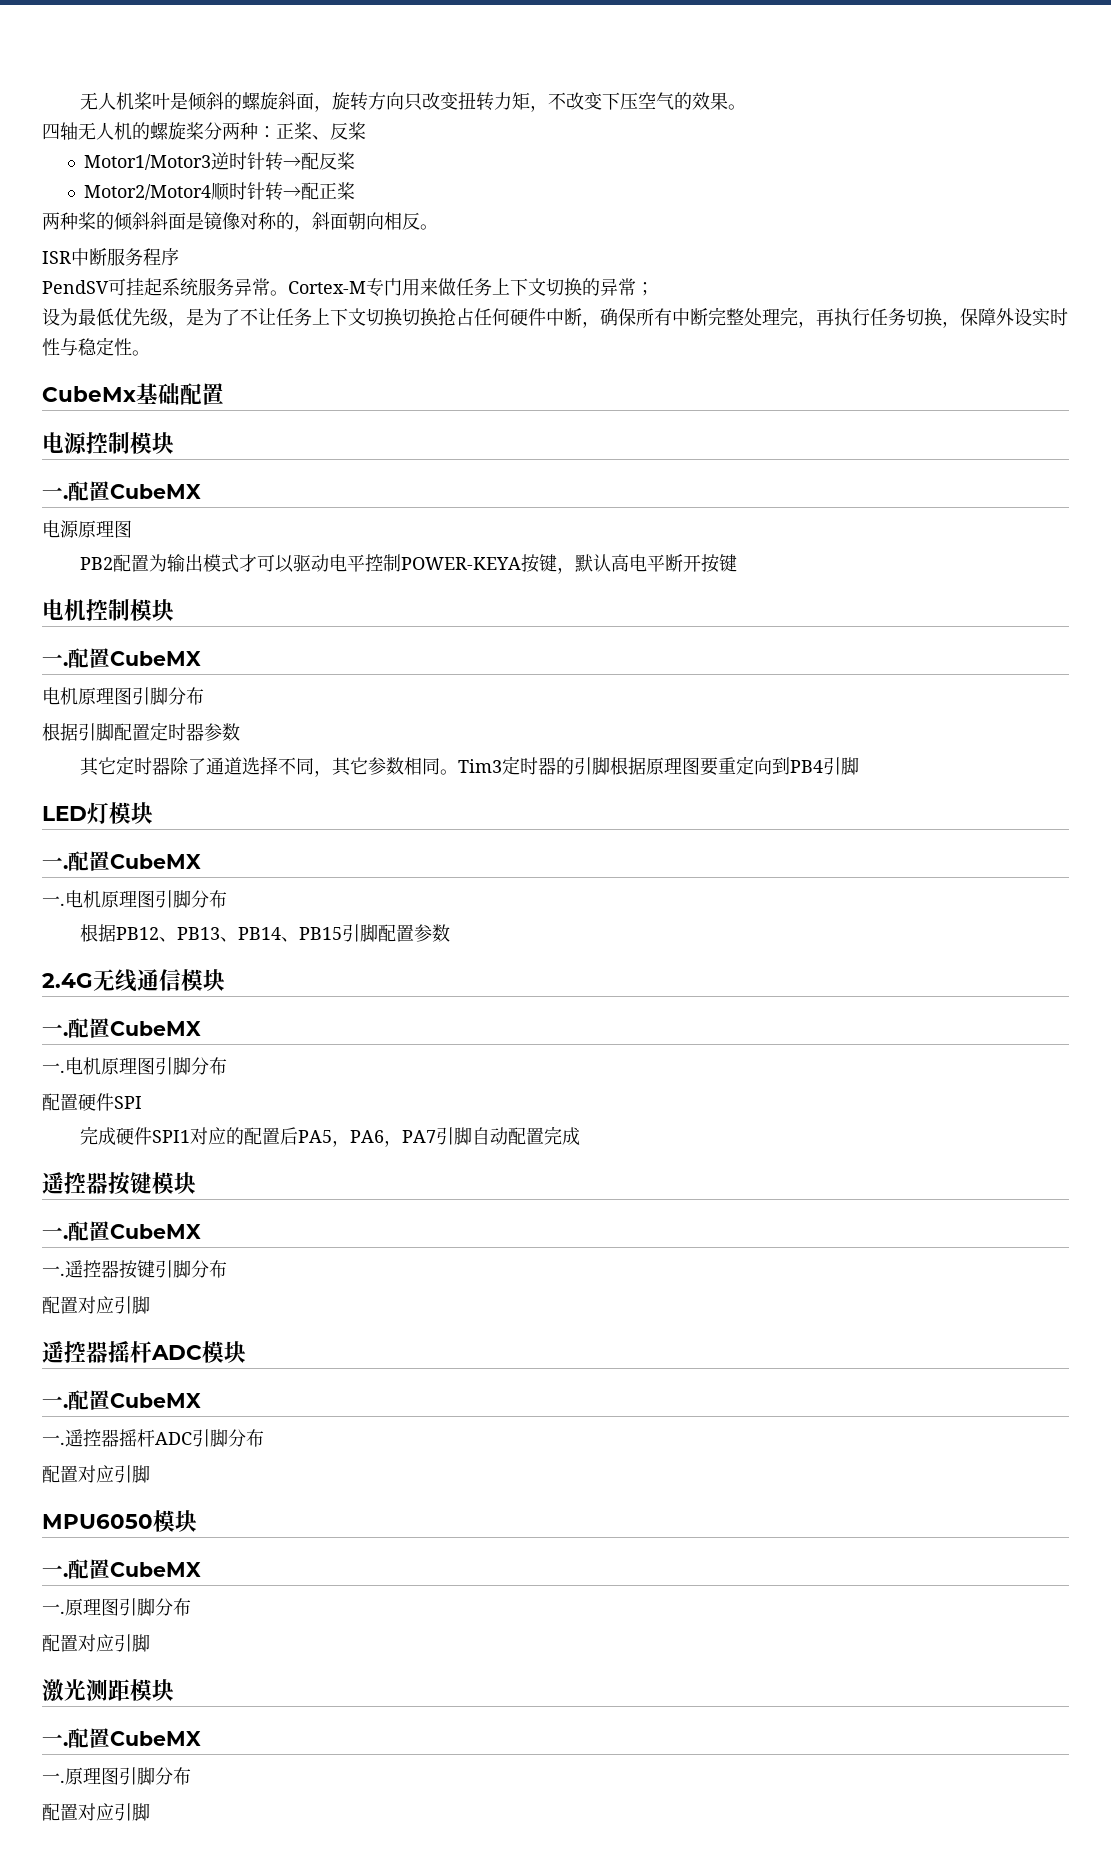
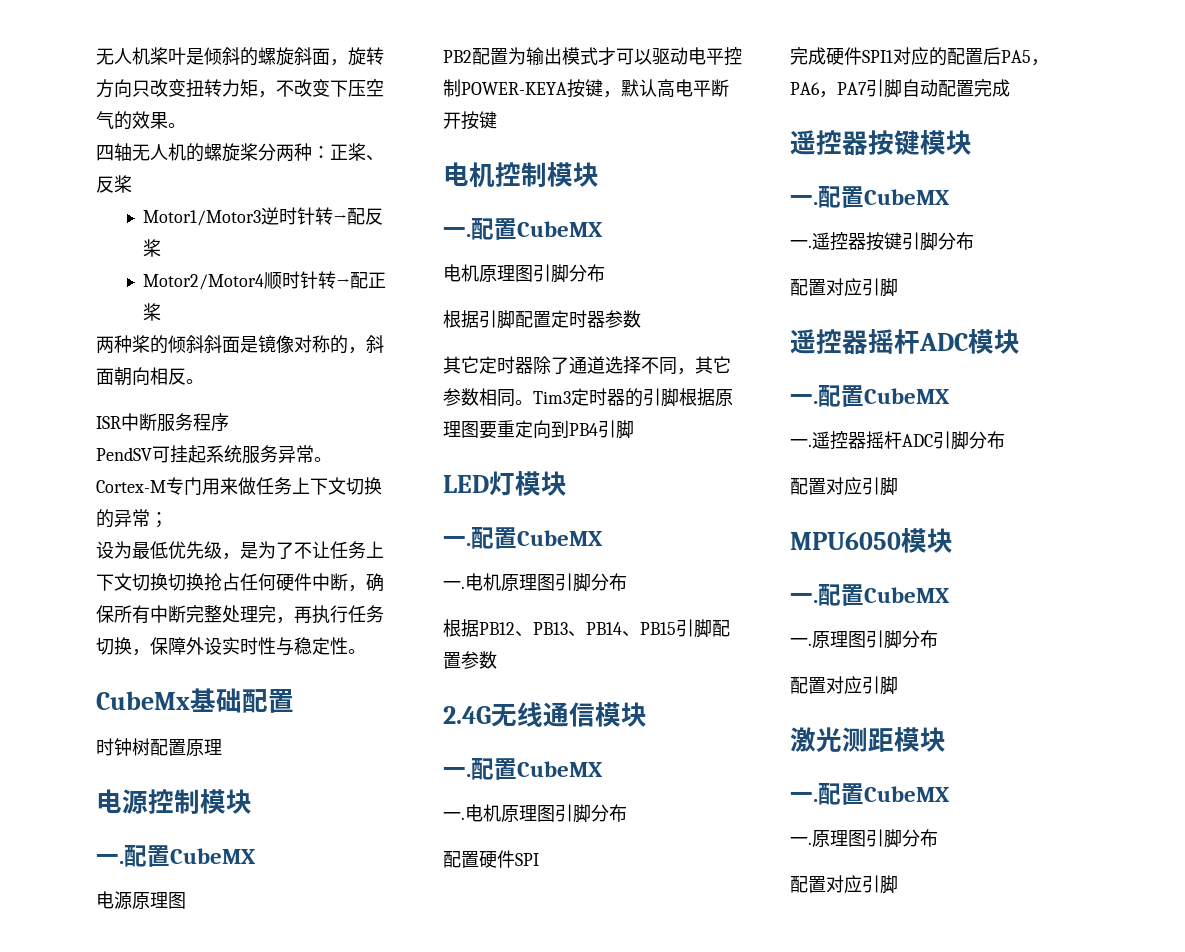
+ 时钟树配置原理

